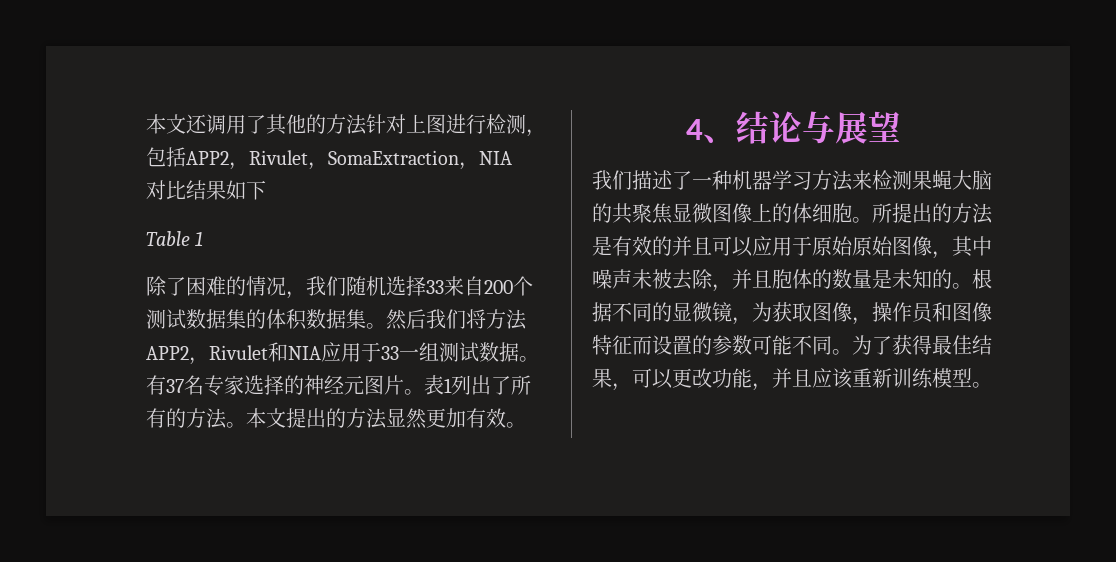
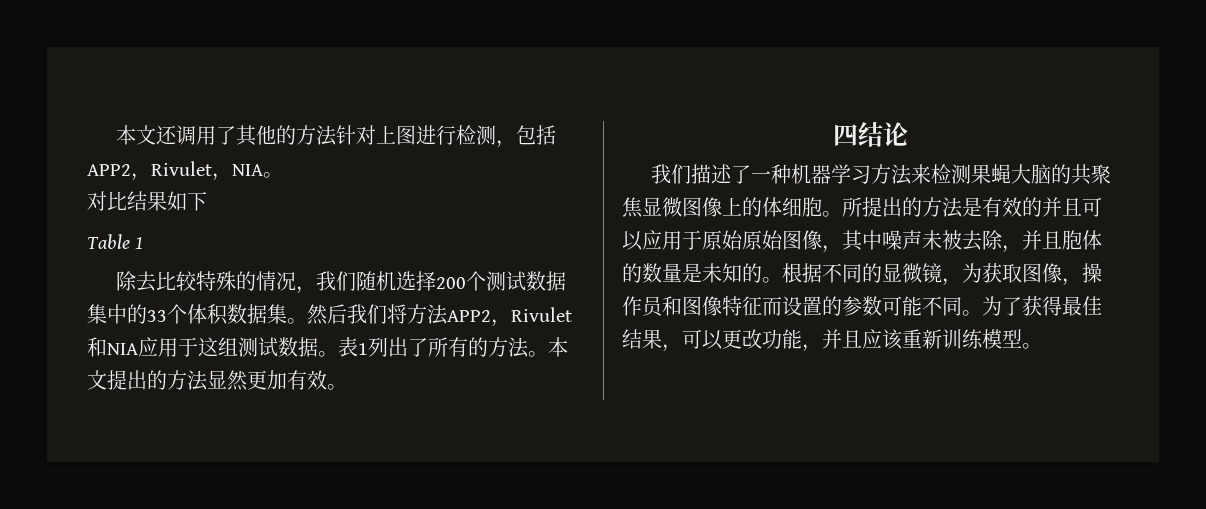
- 本文还调用了其他的方法针对上图进行检测，包括APP2，Rivulet，SomaExtraction，NIA
+ 本文还调用了其他的方法针对上图进行检测，包括APP2，Rivulet，NIA。
- 除了困难的情况，我们随机选择33来自200个测试数据集的体积数据集。
+ 除去比较特殊的情况，我们随机选择200个测试数据集中的33个体积数据集。
- 然后我们将方法APP2，Rivulet和NIA应用于33一组测试数据。
+ 然后我们将方法APP2，Rivulet和NIA应用于这组测试数据。
- 有37名专家选择的神经元图片。
- 4、结论与展望
+ 四结论

